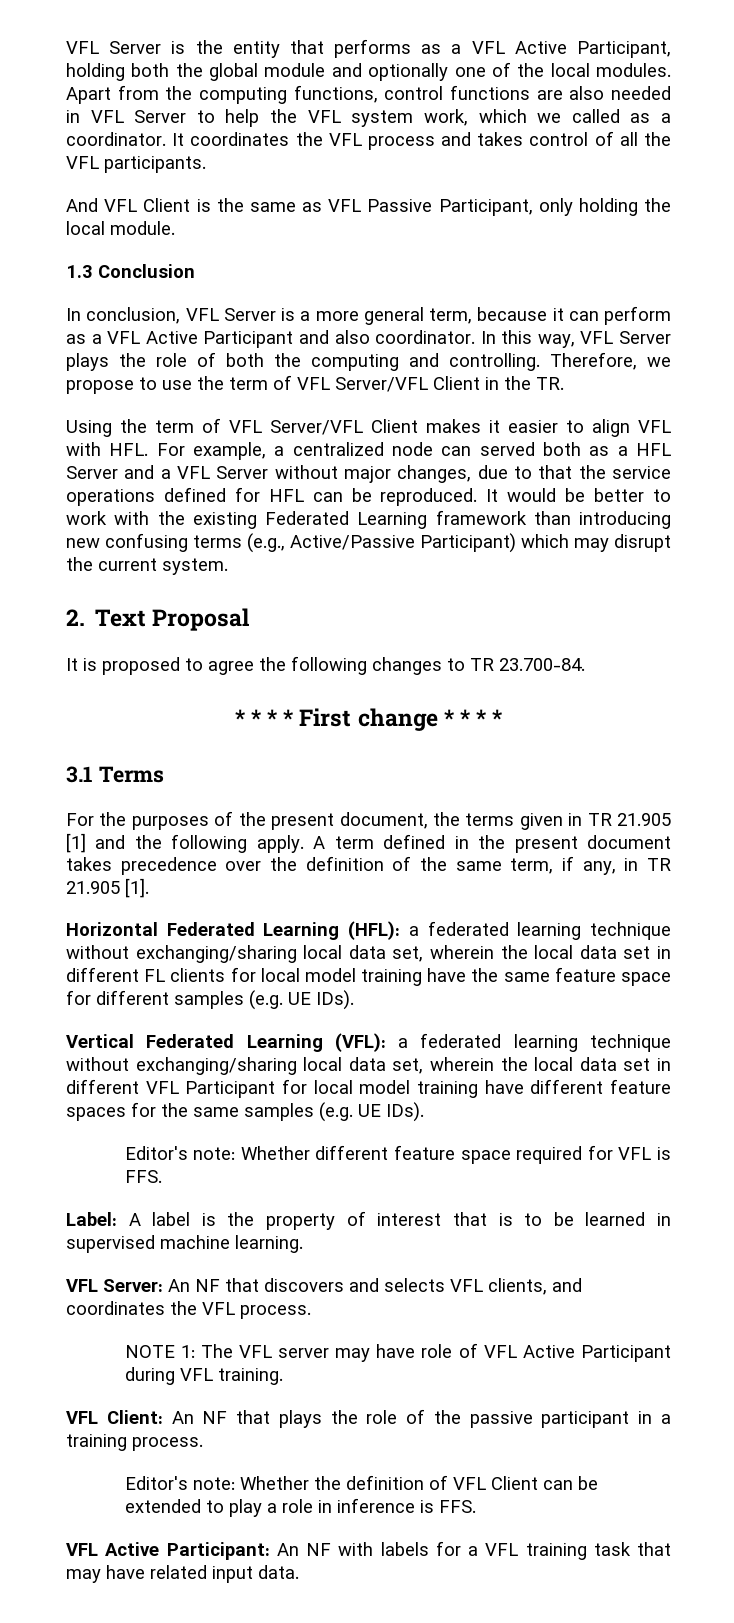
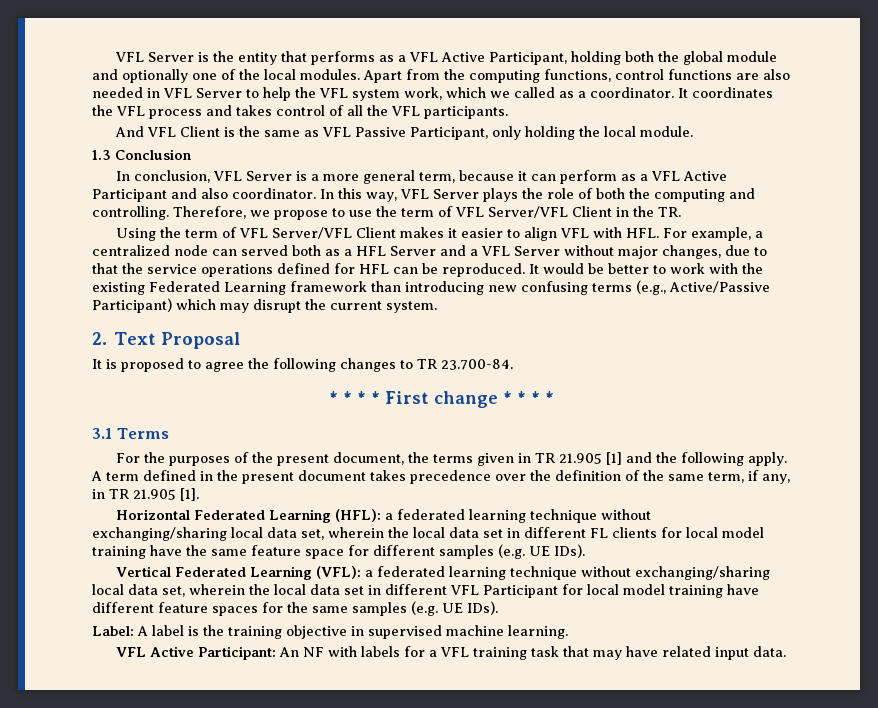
- Editor's note: Whether different feature space required for VFL is FFS.
- Label: A label is the property of interest that is to be learned in supervised machine learning.
- VFL Server: An NF that discovers and selects VFL clients, and coordinates the VFL process.
- NOTE 1: The VFL server may have role of VFL Active Participant during VFL training.
- VFL Client: An NF that plays the role of the passive participant in a training process.
- Editor's note: Whether the definition of VFL Client can be extended to play a role in inference is FFS.
+ Label: A label is the training objective in supervised machine learning.

